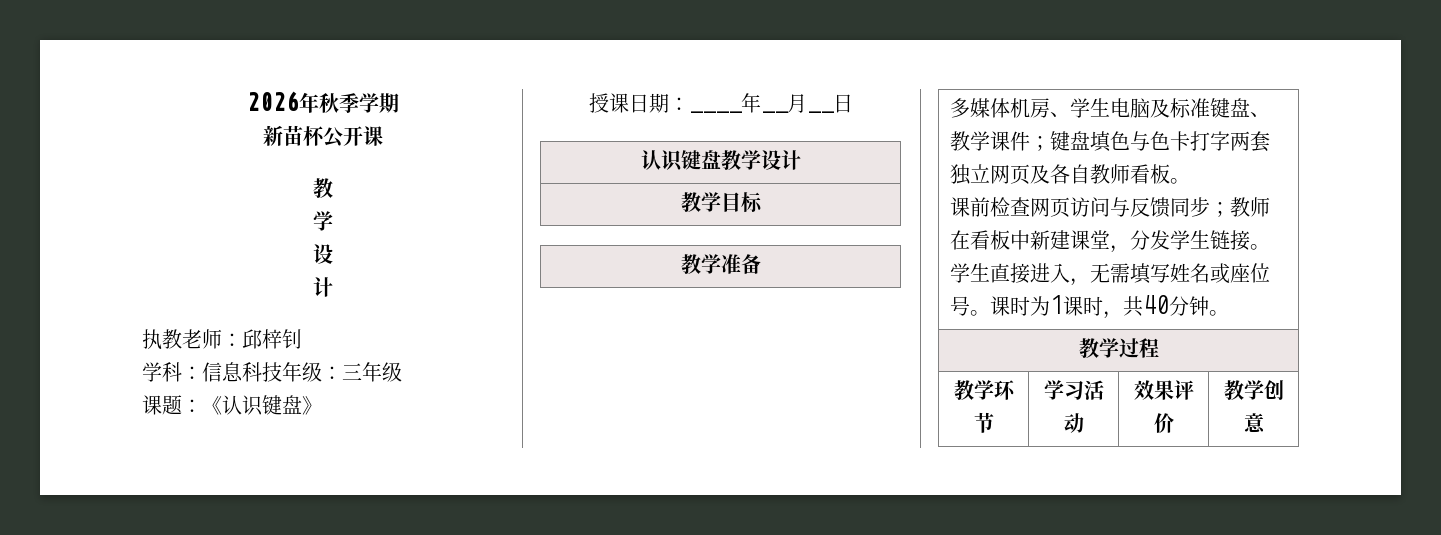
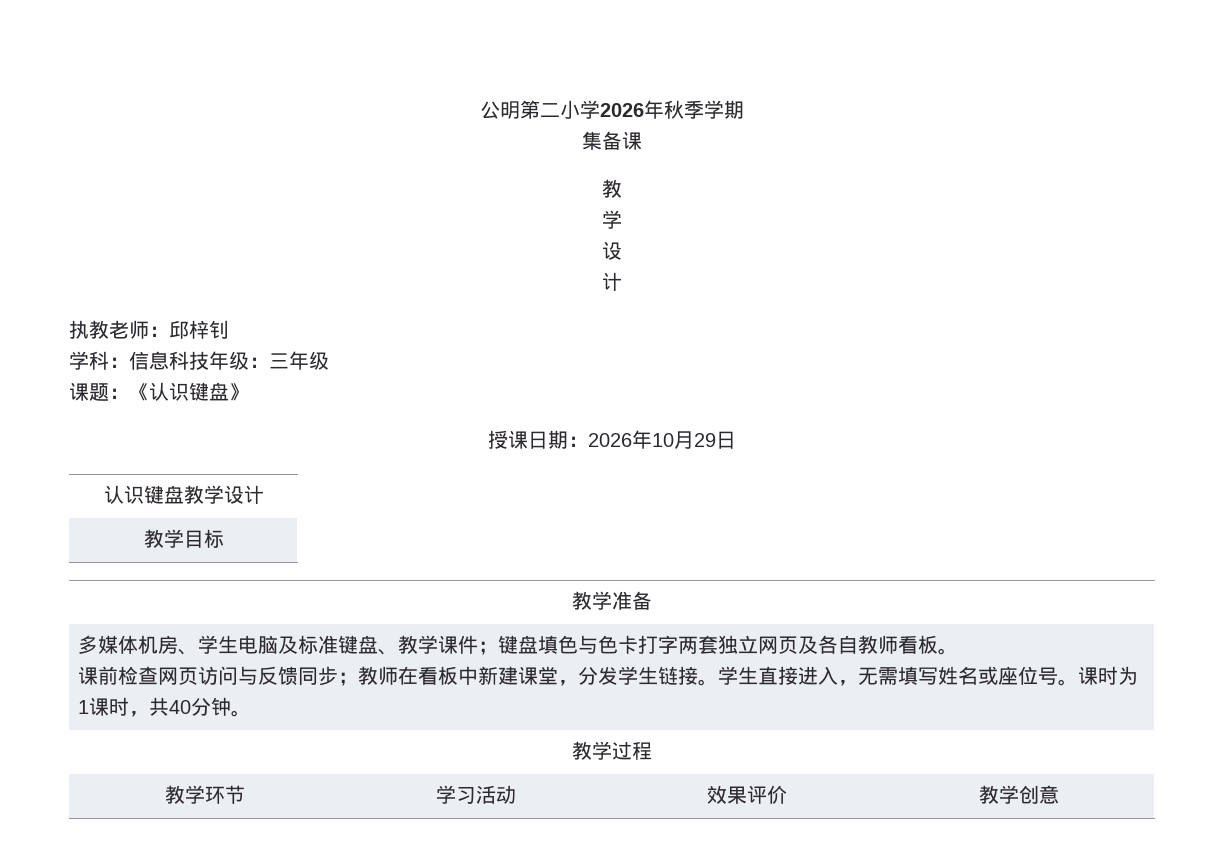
- 2026年秋季学期
+ 公明第二小学2026年秋季学期
- 新苗杯公开课
+ 集备课
- 授课日期：____年__月__日
+ 授课日期：2026年10月29日

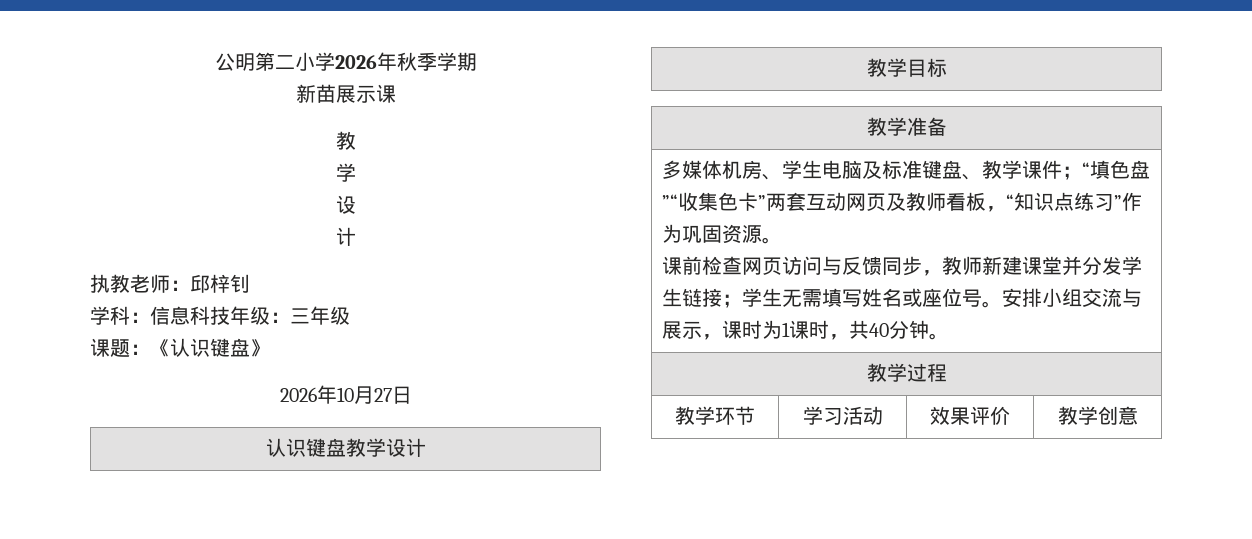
- 集备课
+ 新苗展示课
- 授课日期：2026年10月29日
+ 2026年10月27日
- 多媒体机房、学生电脑及标准键盘、教学课件；键盘填色与色卡打字两套独立网页及各自教师看板。
+ 多媒体机房、学生电脑及标准键盘、教学课件；“填色盘”“收集色卡”两套互动网页及教师看板，“知识点练习”作为巩固资源。
- 课前检查网页访问与反馈同步；教师在看板中新建课堂，分发学生链接。学生直接进入，无需填写姓名或座位号。
+ 课前检查网页访问与反馈同步，教师新建课堂并分发学生链接；学生无需填写姓名或座位号。
- 课时为1课时，共40分钟。
+ 安排小组交流与展示，课时为1课时，共40分钟。

